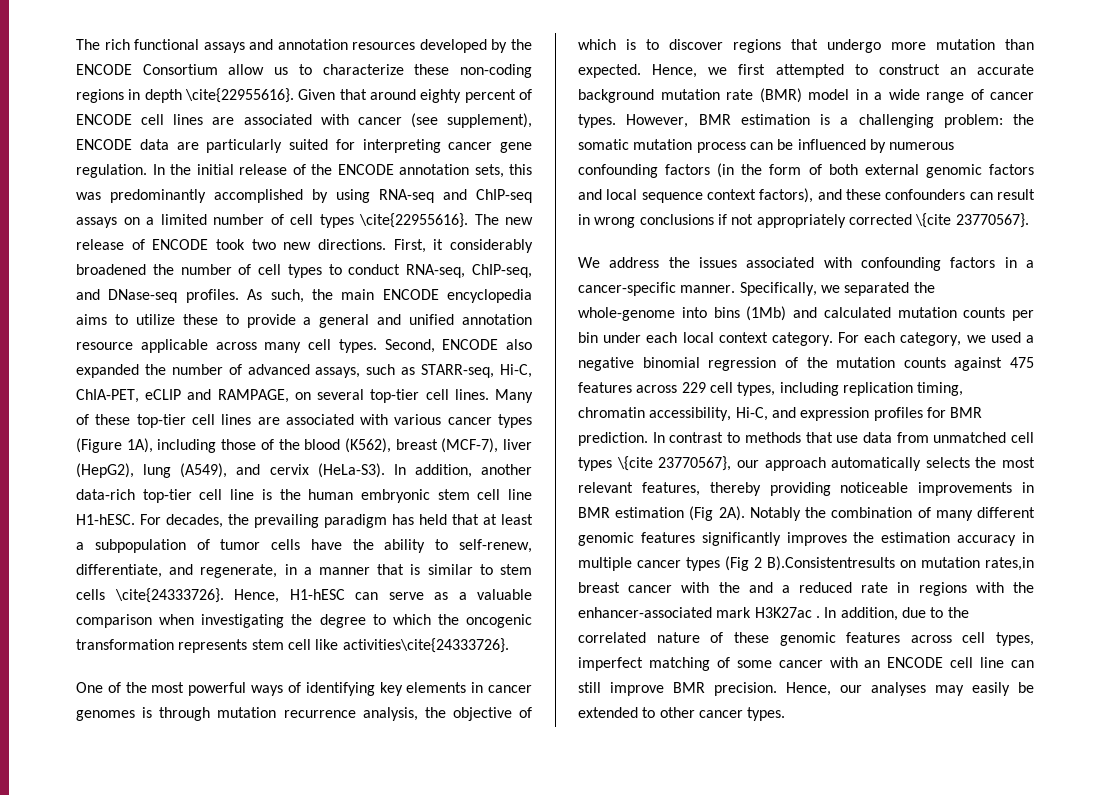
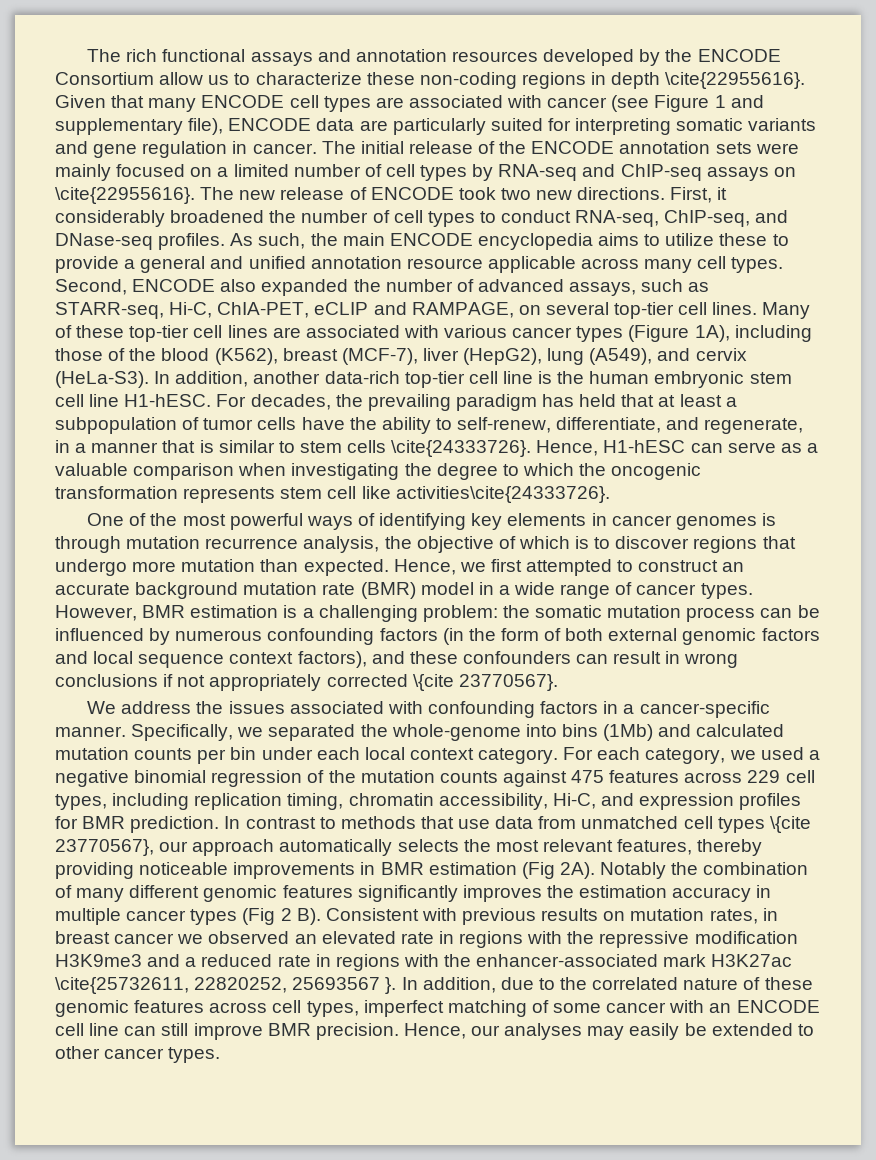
- Given that around eighty percent of ENCODE cell lines are associated with cancer (see supplement), ENCODE data are particularly suited for interpreting cancer gene regulation. In the initial release of the ENCODE annotation sets, this was predominantly accomplished by using RNA-seq and ChIP-seq assays on a limited number of cell types \cite{22955616}.
+ Given that many ENCODE cell types are associated with cancer (see Figure 1 and supplementary file), ENCODE data are particularly suited for interpreting somatic variants and gene regulation in cancer. The initial release of the ENCODE annotation sets were mainly focused on a limited number of cell types by RNA-seq and ChIP-seq assays on \cite{22955616}.
- Notably the combination of many different genomic features significantly improves the estimation accuracy in multiple cancer types (Fig 2 B).Consistentresults on mutation rates,in breast cancer with the and a reduced rate in regions with the enhancer-associated mark H3K27ac .
+ Notably the combination of many different genomic features significantly improves the estimation accuracy in multiple cancer types (Fig 2 B). Consistent with previous results on mutation rates, in breast cancer we observed an elevated rate in regions with the repressive modification H3K9me3 and a reduced rate in regions with the enhancer-associated mark H3K27ac \cite{25732611, 22820252, 25693567 }.

